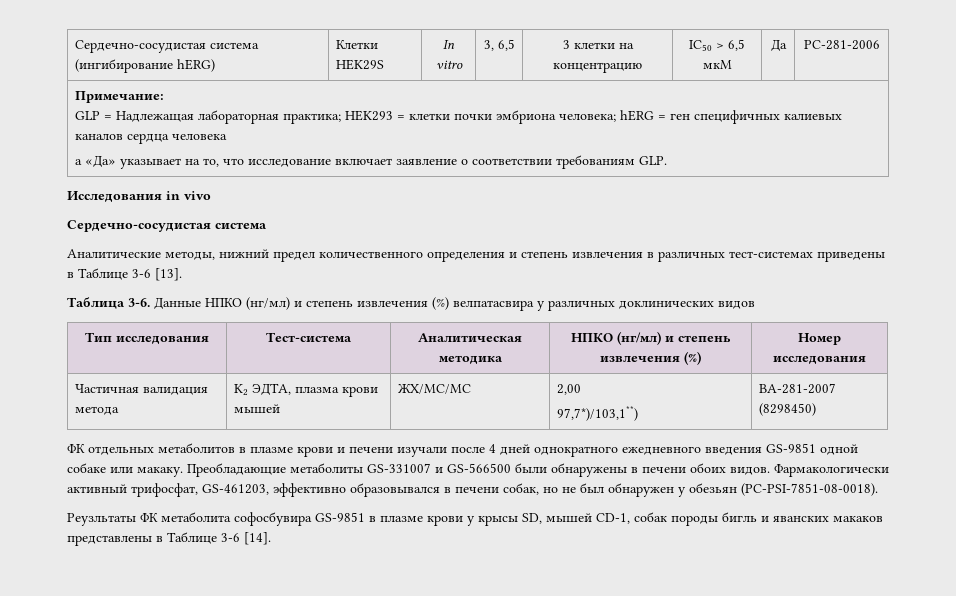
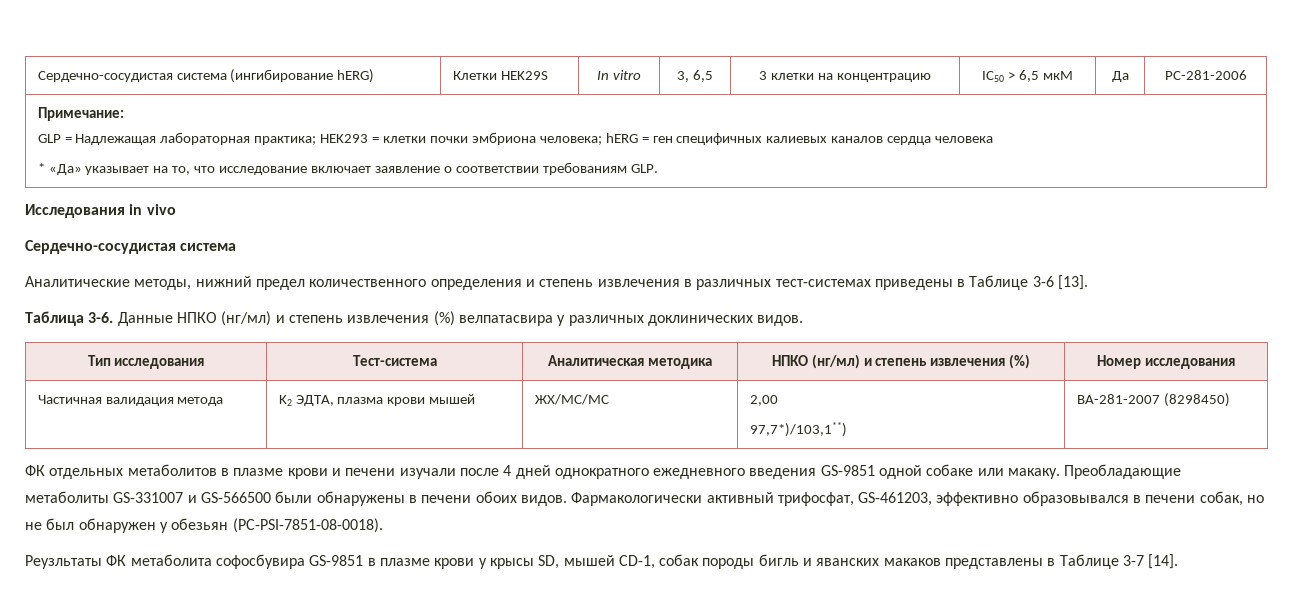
  Примечание:
  GLP = Надлежащая лабораторная практика; HEK293 = клетки почки эмбриона человека; hERG = ген специфичных калиевых каналов сердца человека
- а «Да» указывает на то, что исследование включает заявление о соответствии требованиям GLP.
+ * «Да» указывает на то, что исследование включает заявление о соответствии требованиям GLP.
- Данные НПКО (нг/мл) и степень извлечения (%) велпатасвира у различных доклинических видов
+ Данные НПКО (нг/мл) и степень извлечения (%) велпатасвира у различных доклинических видов.
- Реузльтаты ФК метаболита софосбувира GS-9851 в плазме крови у крысы SD, мышей CD-1, собак породы бигль и яванских макаков представлены в Таблице 3-6 [14].
+ Реузльтаты ФК метаболита софосбувира GS-9851 в плазме крови у крысы SD, мышей CD-1, собак породы бигль и яванских макаков представлены в Таблице 3-7 [14].

